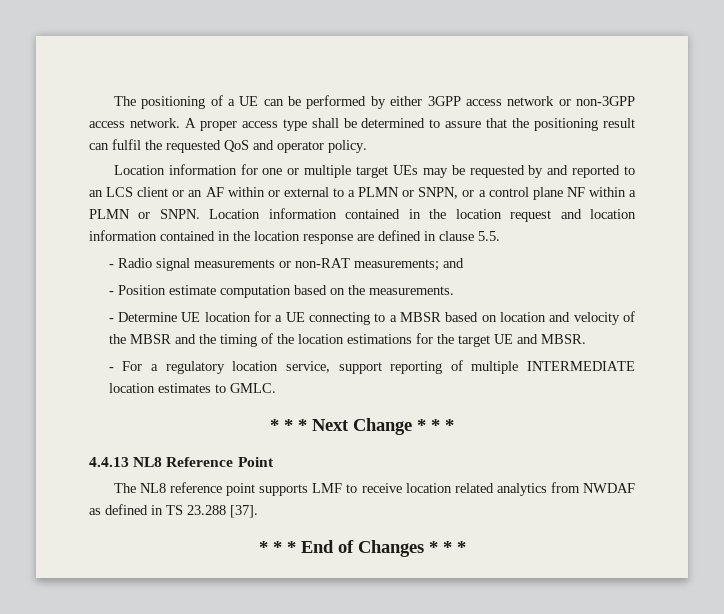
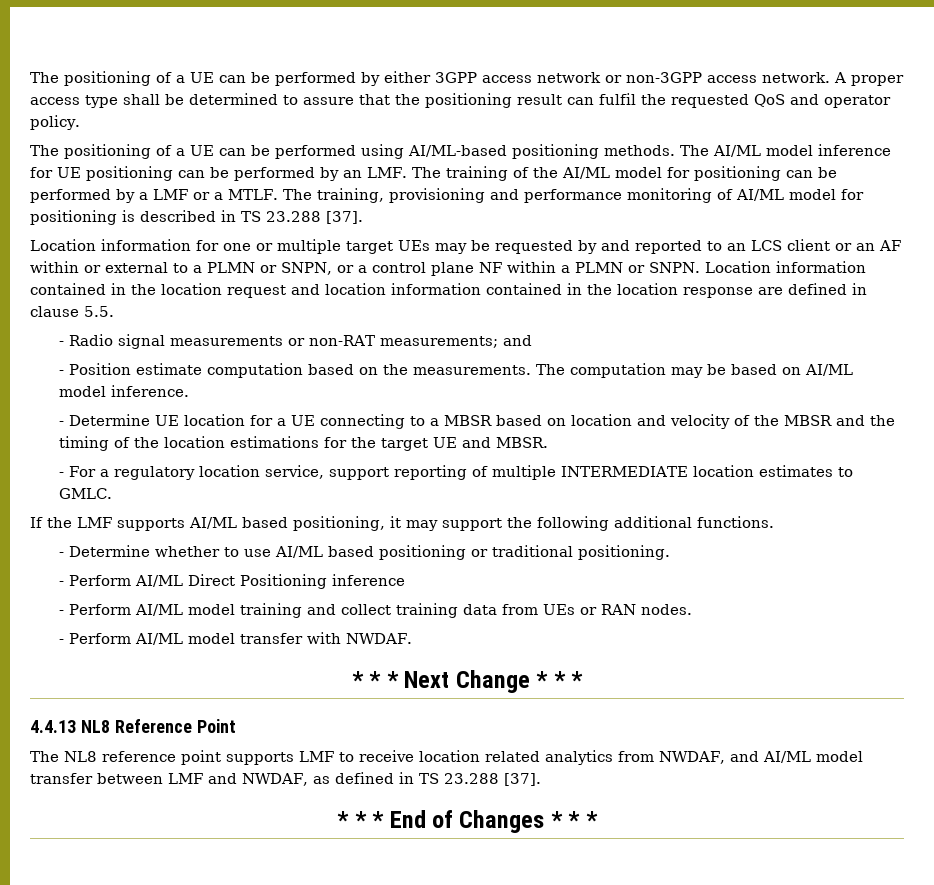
+ The positioning of a UE can be performed using AI/ML-based positioning methods. The AI/ML model inference for UE positioning can be performed by an LMF. The training of the AI/ML model for positioning can be performed by a LMF or a MTLF. The training, provisioning and performance monitoring of AI/ML model for positioning is described in TS 23.288 [37].
+ The computation may be based on AI/ML model inference.
+ If the LMF supports AI/ML based positioning, it may support the following additional functions.
+ - Determine whether to use AI/ML based positioning or traditional positioning.
+ - Perform AI/ML Direct Positioning inference
+ - Perform AI/ML model training and collect training data from UEs or RAN nodes.
+ - Perform AI/ML model transfer with NWDAF.
- The NL8 reference point supports LMF to receive location related analytics from NWDAF as defined in TS 23.288 [37].
+ The NL8 reference point supports LMF to receive location related analytics from NWDAF, and AI/ML model transfer between LMF and NWDAF, as defined in TS 23.288 [37].

